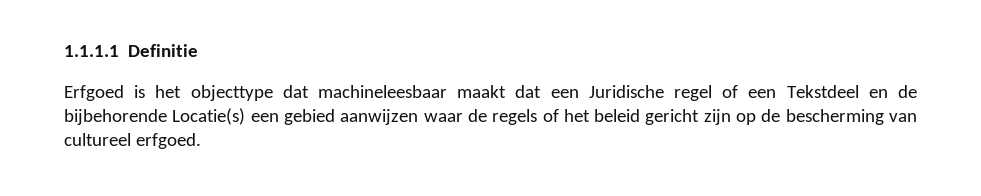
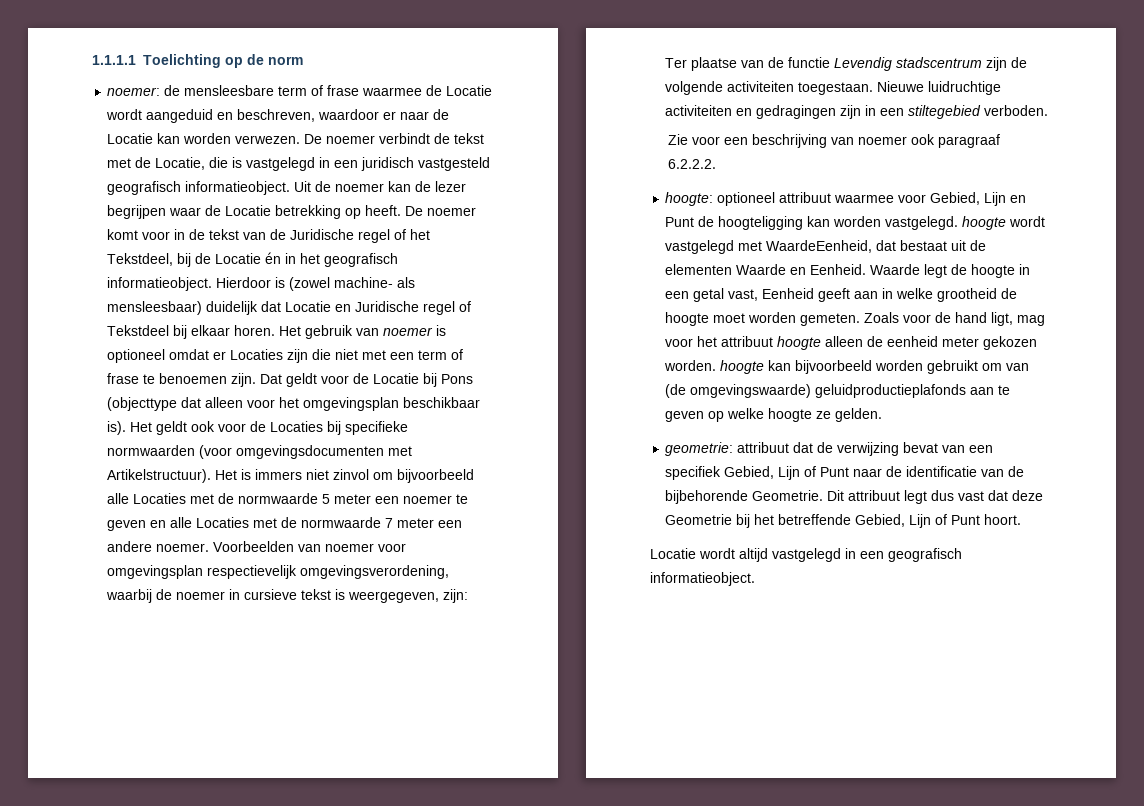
- 1.1.1.1 Definitie
- Erfgoed is het objecttype dat machineleesbaar maakt dat een Juridische regel of een Tekstdeel en de bijbehorende Locatie(s) een gebied aanwijzen waar de regels of het beleid gericht zijn op de bescherming van cultureel erfgoed.
+ 1.1.1.1 Toelichting op de norm
+ noemer: de mensleesbare term of frase waarmee de Locatie wordt aangeduid en beschreven, waardoor er naar de Locatie kan worden verwezen. De noemer verbindt de tekst met de Locatie, die is vastgelegd in een juridisch vastgesteld geografisch informatieobject. Uit de noemer kan de lezer begrijpen waar de Locatie betrekking op heeft. De noemer komt voor in de tekst van de Juridische regel of het Tekstdeel, bij de Locatie én in het geografisch informatieobject. Hierdoor is (zowel machine- als mensleesbaar) duidelijk dat Locatie en Juridische regel of Tekstdeel bij elkaar horen. Het gebruik van noemer is optioneel omdat er Locaties zijn die niet met een term of frase te benoemen zijn. Dat geldt voor de Locatie bij Pons (objecttype dat alleen voor het omgevingsplan beschikbaar is). Het geldt ook voor de Locaties bij specifieke normwaarden (voor omgevingsdocumenten met Artikelstructuur). Het is immers niet zinvol om bijvoorbeeld alle Locaties met de normwaarde 5 meter een noemer te geven en alle Locaties met de normwaarde 7 meter een andere noemer. Voorbeelden van noemer voor omgevingsplan respectievelijk omgevingsverordening, waarbij de noemer in cursieve tekst is weergegeven, zijn: Ter plaatse van de functie Levendig stadscentrum zijn de volgende activiteiten toegestaan. Nieuwe luidruchtige activiteiten en gedragingen zijn in een stiltegebied verboden.
+ Zie voor een beschrijving van noemer ook paragraaf 6.2.2.2.
+ hoogte: optioneel attribuut waarmee voor Gebied, Lijn en Punt de hoogteligging kan worden vastgelegd. hoogte wordt vastgelegd met WaardeEenheid, dat bestaat uit de elementen Waarde en Eenheid. Waarde legt de hoogte in een getal vast, Eenheid geeft aan in welke grootheid de hoogte moet worden gemeten. Zoals voor de hand ligt, mag voor het attribuut hoogte alleen de eenheid meter gekozen worden. hoogte kan bijvoorbeeld worden gebruikt om van (de omgevingswaarde) geluidproductieplafonds aan te geven op welke hoogte ze gelden.
+ geometrie: attribuut dat de verwijzing bevat van een specifiek Gebied, Lijn of Punt naar de identificatie van de bijbehorende Geometrie. Dit attribuut legt dus vast dat deze Geometrie bij het betreffende Gebied, Lijn of Punt hoort.
+ Locatie wordt altijd vastgelegd in een geografisch informatieobject.

